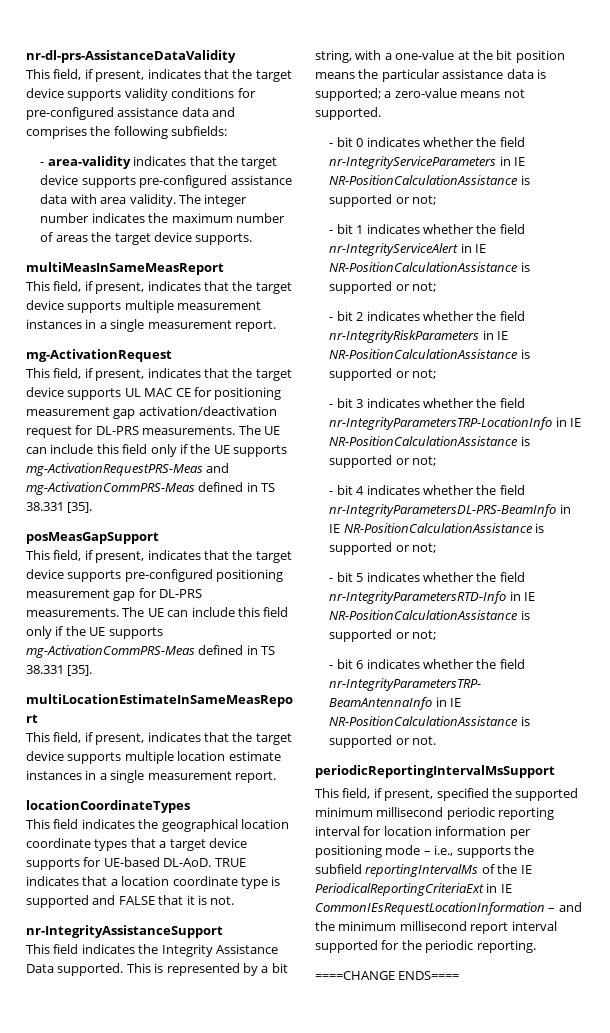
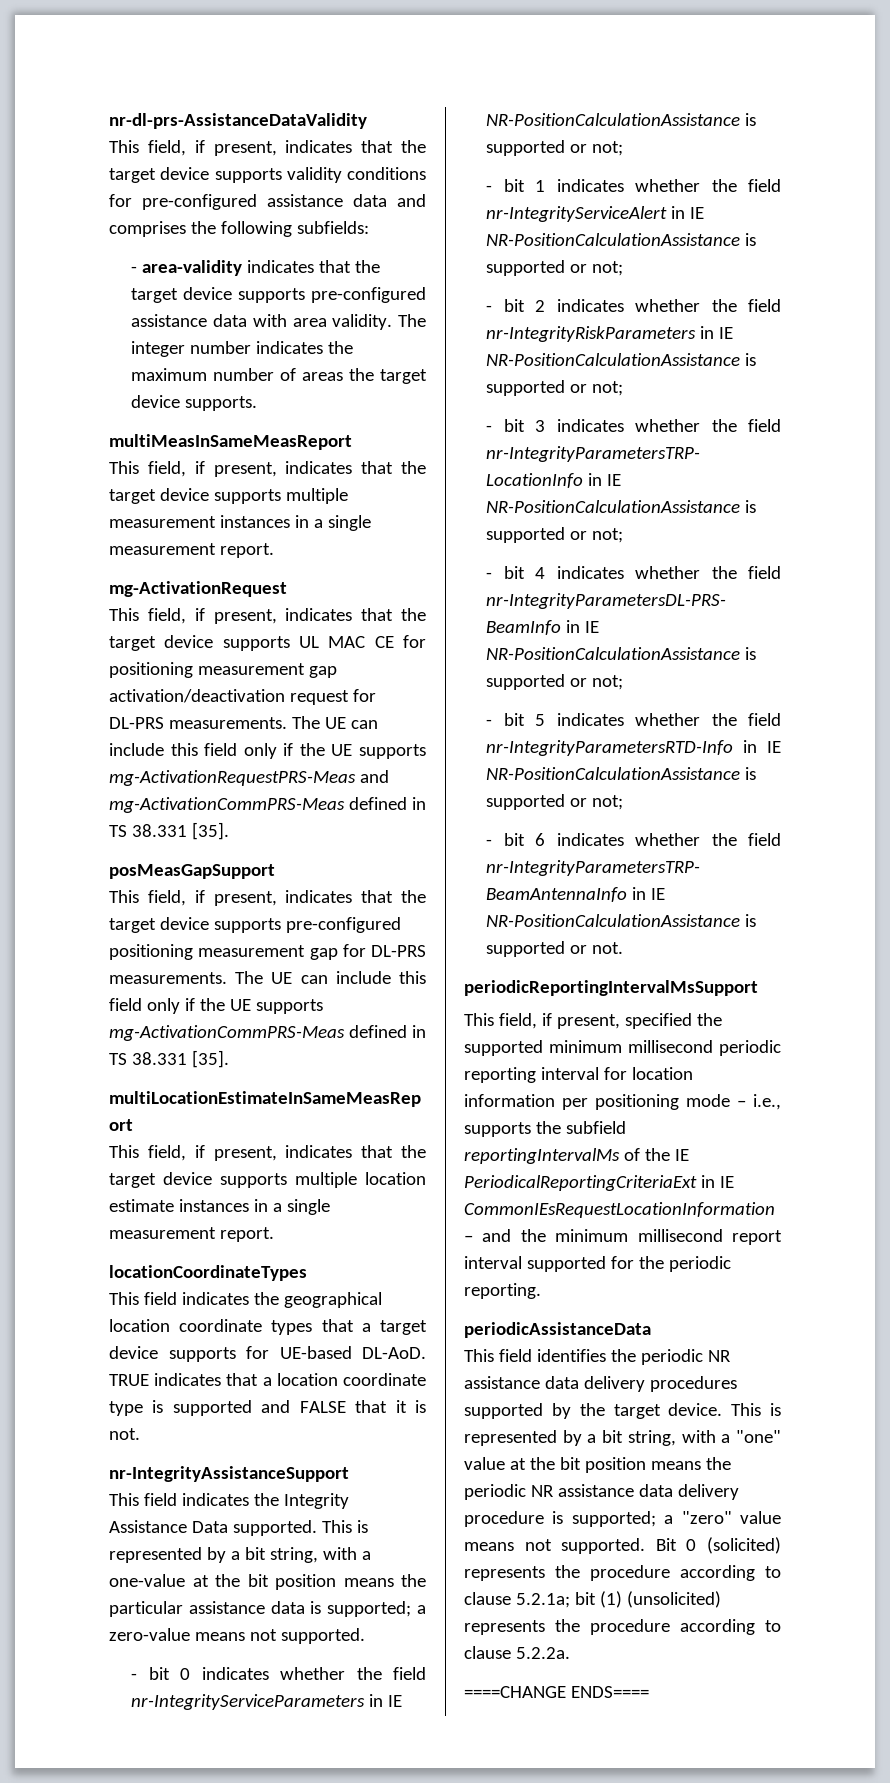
+ periodicAssistanceData
+ This field identifies the periodic NR assistance data delivery procedures supported by the target device. This is represented by a bit string, with a "one" value at the bit position means the periodic NR assistance data delivery procedure is supported; a "zero" value means not supported. Bit 0 (solicited) represents the procedure according to clause 5.2.1a; bit (1) (unsolicited) represents the procedure according to clause 5.2.2a.

